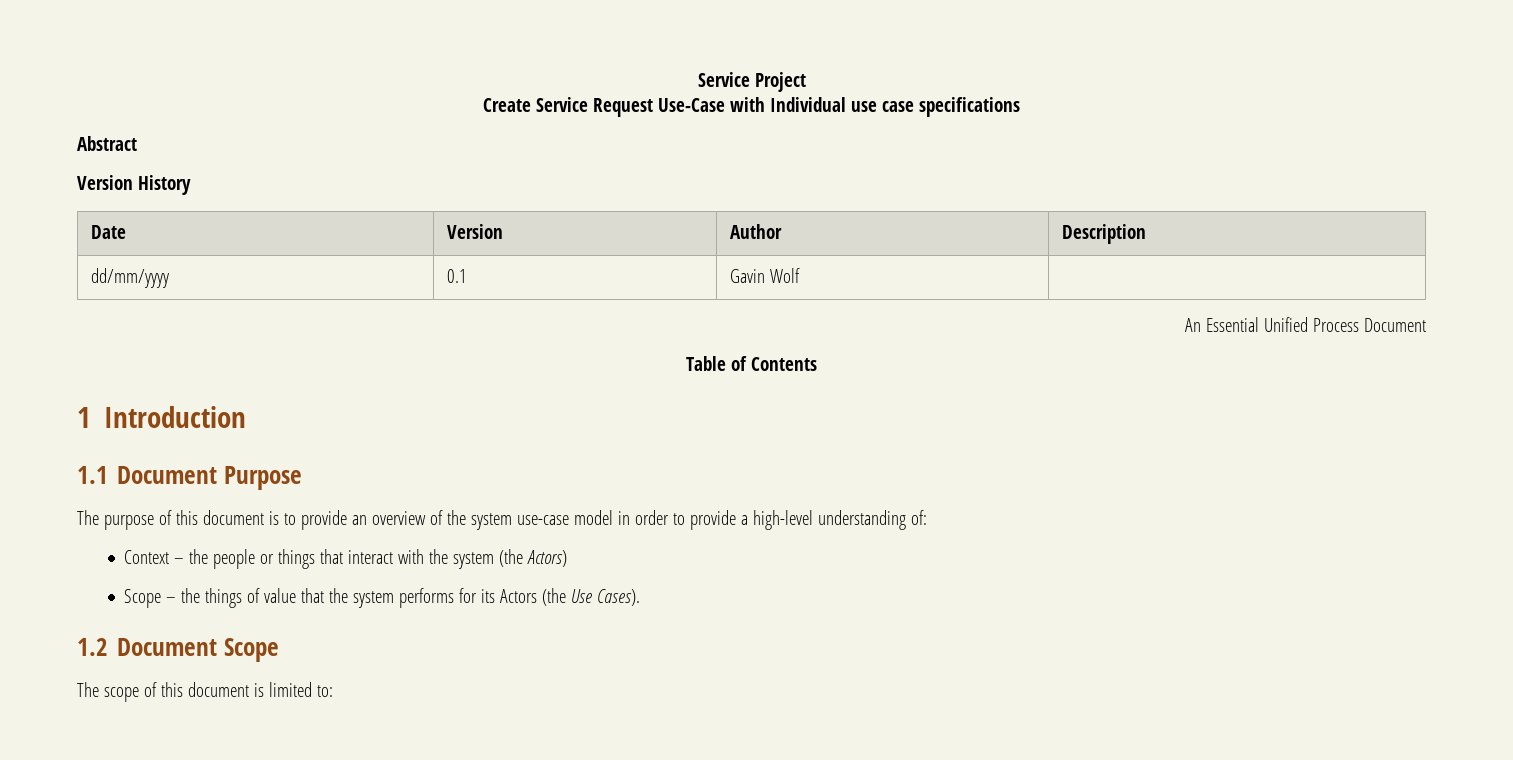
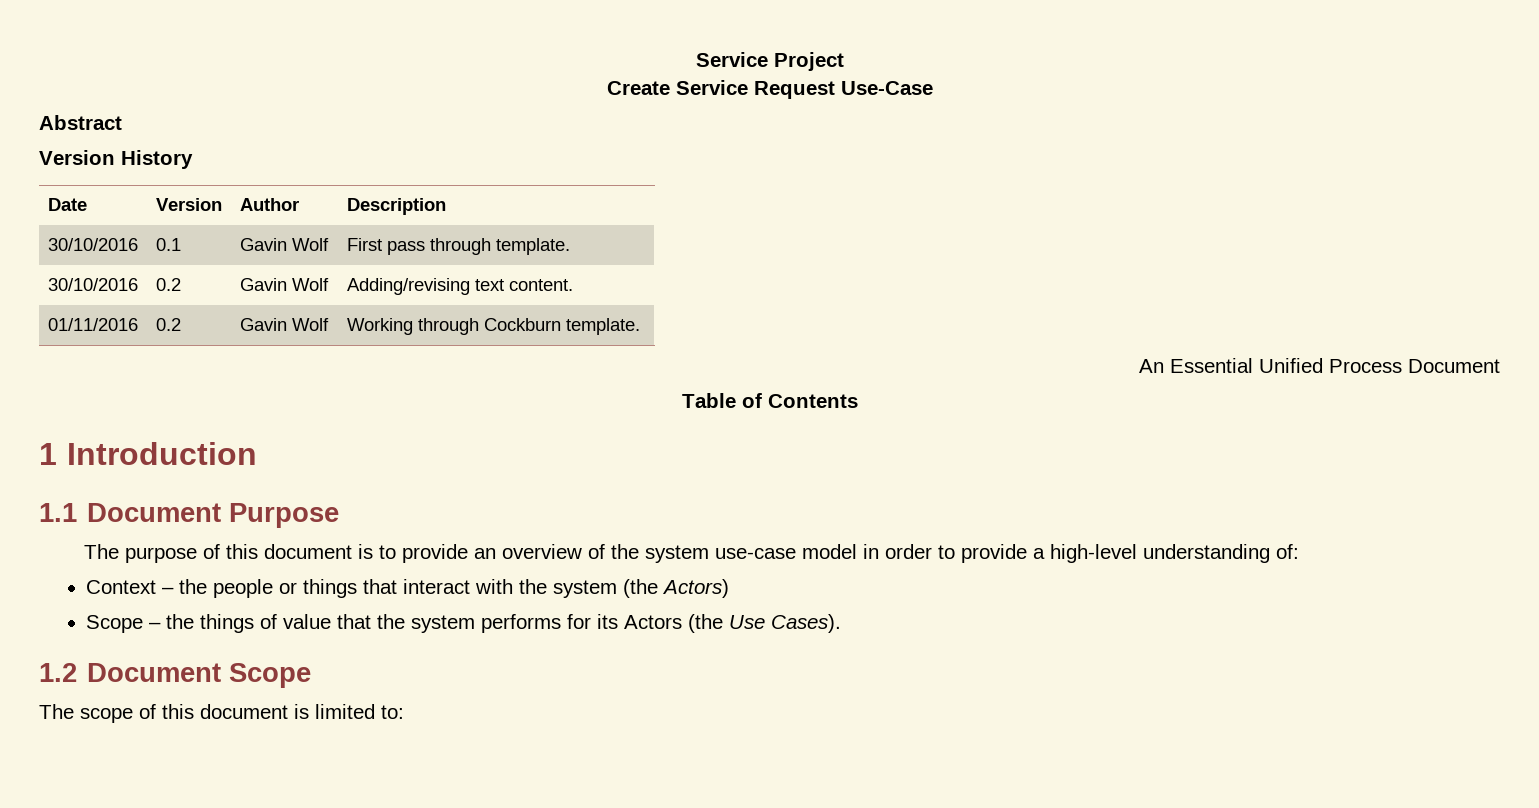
- Create Service Request Use-Case with Individual use case specifications
+ Create Service Request Use-Case
- dd/mm/yyyy | 0.1 | Gavin Wolf |
+ 30/10/2016 | 0.1 | Gavin Wolf | First pass through template.
+ 30/10/2016 | 0.2 | Gavin Wolf | Adding/revising text content.
+ 01/11/2016 | 0.2 | Gavin Wolf | Working through Cockburn template.

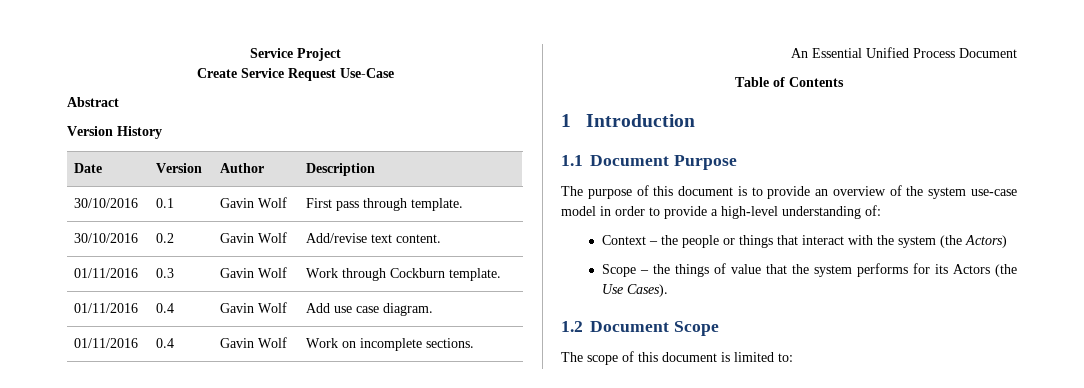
- 30/10/2016 | 0.2 | Gavin Wolf | Adding/revising text content.
+ 30/10/2016 | 0.2 | Gavin Wolf | Add/revise text content.
- 01/11/2016 | 0.2 | Gavin Wolf | Working through Cockburn template.
+ 01/11/2016 | 0.3 | Gavin Wolf | Work through Cockburn template.
+ 01/11/2016 | 0.4 | Gavin Wolf | Add use case diagram.
+ 01/11/2016 | 0.4 | Gavin Wolf | Work on incomplete sections.

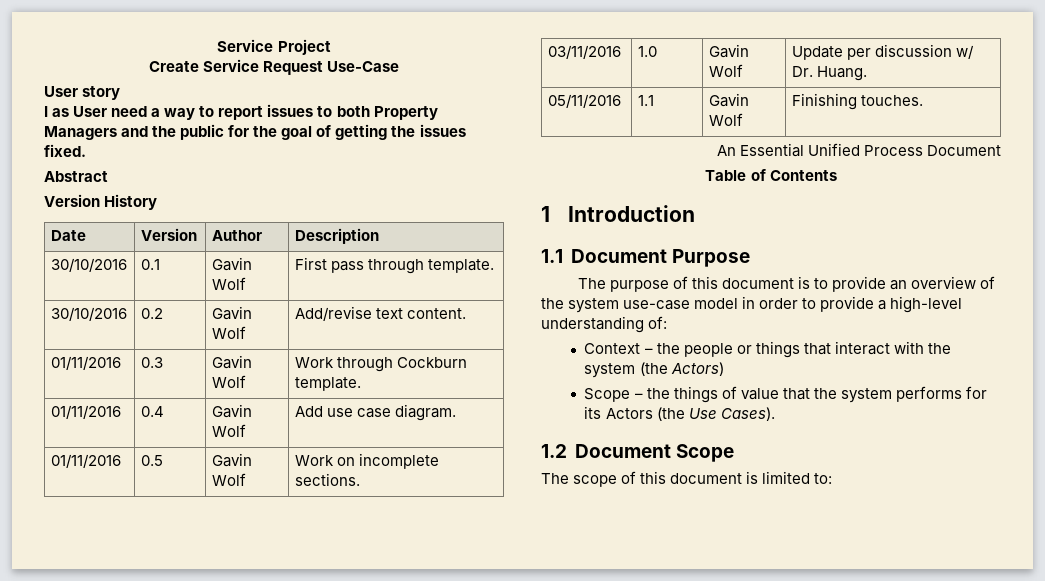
+ User story
+ I as User need a way to report issues to both Property Managers and the public for the goal of getting the issues fixed.
- 01/11/2016 | 0.4 | Gavin Wolf | Work on incomplete sections.
+ 01/11/2016 | 0.5 | Gavin Wolf | Work on incomplete sections.
+ 03/11/2016 | 1.0 | Gavin Wolf | Update per discussion w/ Dr. Huang.
+ 05/11/2016 | 1.1 | Gavin Wolf | Finishing touches.

